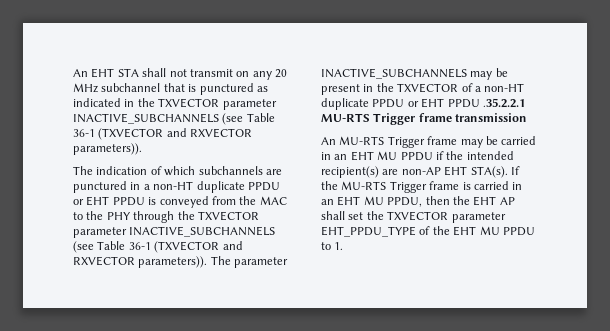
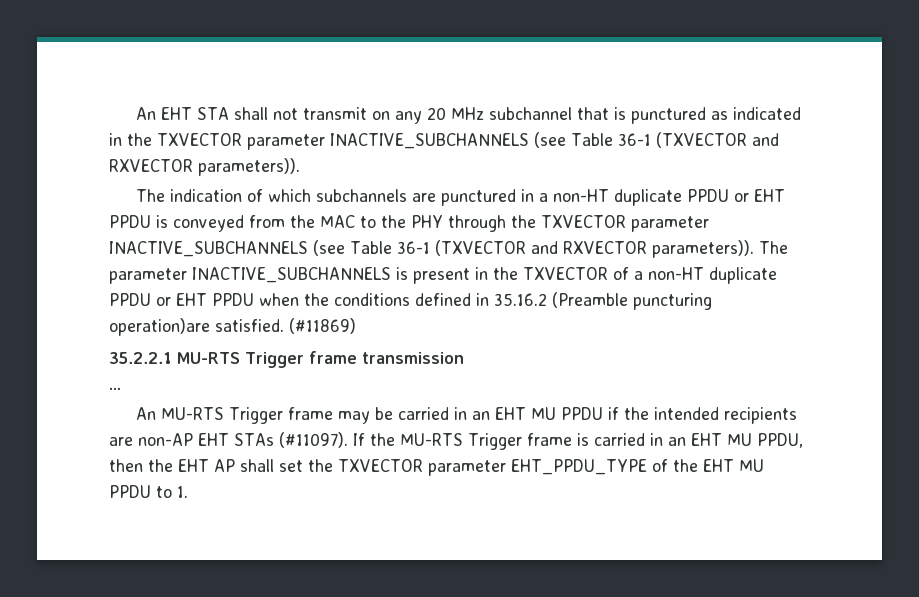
- The parameter INACTIVE_SUBCHANNELS may be present in the TXVECTOR of a non-HT duplicate PPDU or EHT PPDU .35.2.2.1 MU-RTS Trigger frame transmission
+ The parameter INACTIVE_SUBCHANNELS is present in the TXVECTOR of a non-HT duplicate PPDU or EHT PPDU when the conditions defined in 35.16.2 (Preamble puncturing operation)are satisfied. (#11869)
+ 35.2.2.1 MU-RTS Trigger frame transmission
+ …
- An MU-RTS Trigger frame may be carried in an EHT MU PPDU if the intended recipient(s) are non-AP EHT STA(s).
+ An MU-RTS Trigger frame may be carried in an EHT MU PPDU if the intended recipients are non-AP EHT STAs (#11097).

